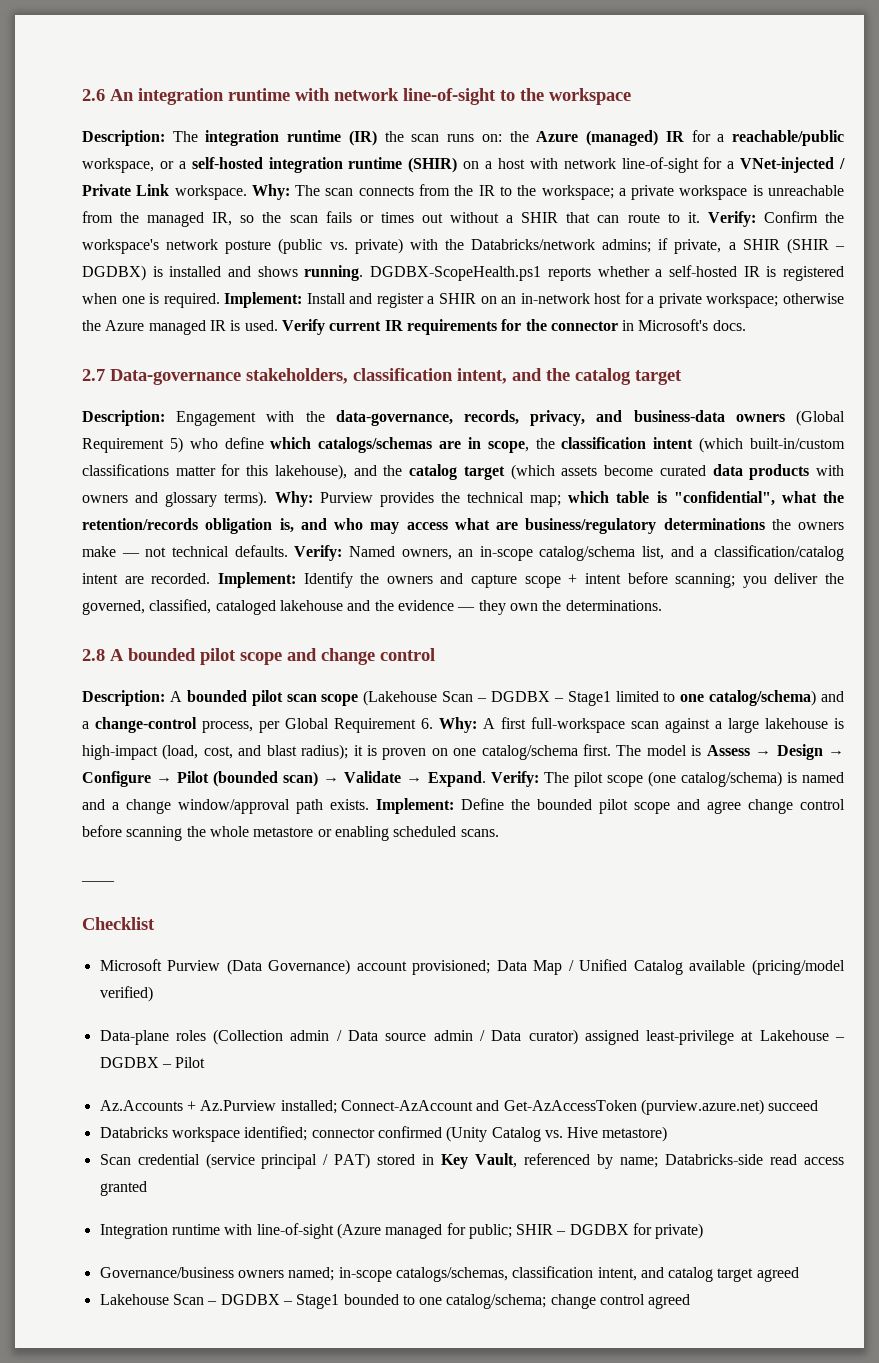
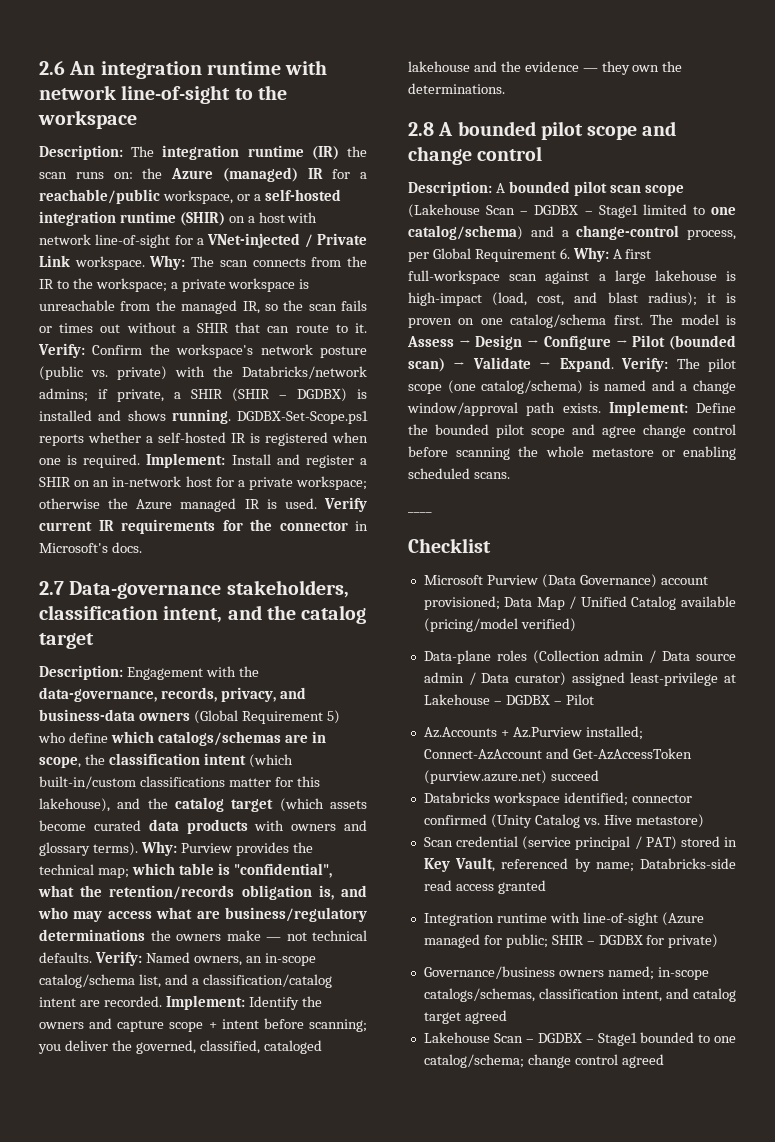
- DGDBX-ScopeHealth.ps1 reports whether a self-hosted IR is registered when one is required.
+ DGDBX-Set-Scope.ps1 reports whether a self-hosted IR is registered when one is required.

